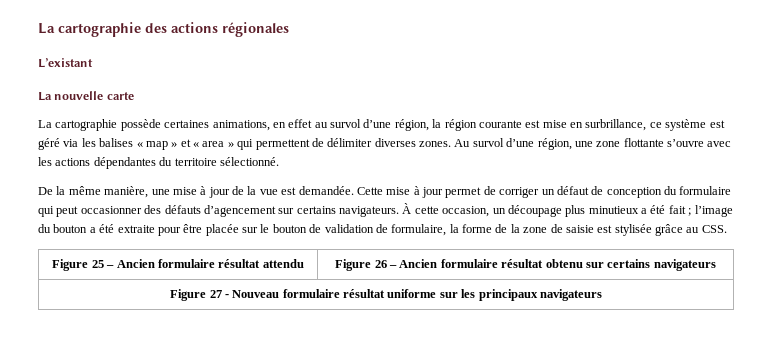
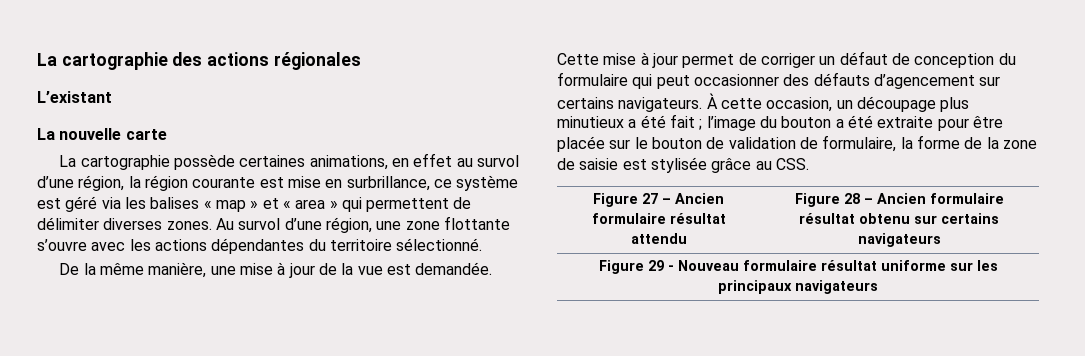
- Figure 25 – Ancien formulaire résultat attendu | Figure 26 – Ancien formulaire résultat obtenu sur certains navigateurs
+ Figure 27 – Ancien formulaire résultat attendu | Figure 28 – Ancien formulaire résultat obtenu sur certains navigateurs
- Figure 27 - Nouveau formulaire résultat uniforme sur les principaux navigateurs
+ Figure 29 - Nouveau formulaire résultat uniforme sur les principaux navigateurs

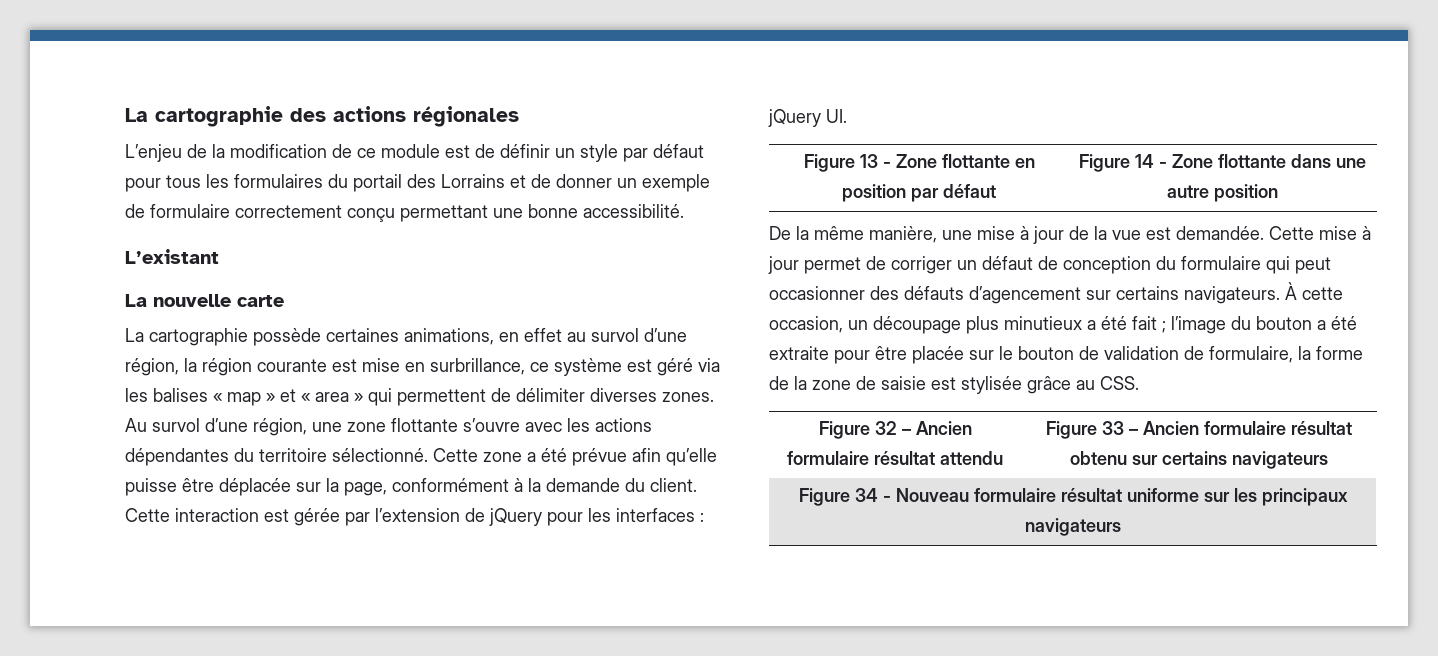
+ L’enjeu de la modification de ce module est de définir un style par défaut pour tous les formulaires du portail des Lorrains et de donner un exemple de formulaire correctement conçu permettant une bonne accessibilité.
+ Cette zone a été prévue afin qu’elle puisse être déplacée sur la page, conformément à la demande du client. Cette interaction est gérée par l’extension de jQuery pour les interfaces : jQuery UI.
+ Figure 13 - Zone flottante en position par défaut | Figure 14 - Zone flottante dans une autre position
- Figure 27 – Ancien formulaire résultat attendu | Figure 28 – Ancien formulaire résultat obtenu sur certains navigateurs
+ Figure 32 – Ancien formulaire résultat attendu | Figure 33 – Ancien formulaire résultat obtenu sur certains navigateurs
- Figure 29 - Nouveau formulaire résultat uniforme sur les principaux navigateurs
+ Figure 34 - Nouveau formulaire résultat uniforme sur les principaux navigateurs

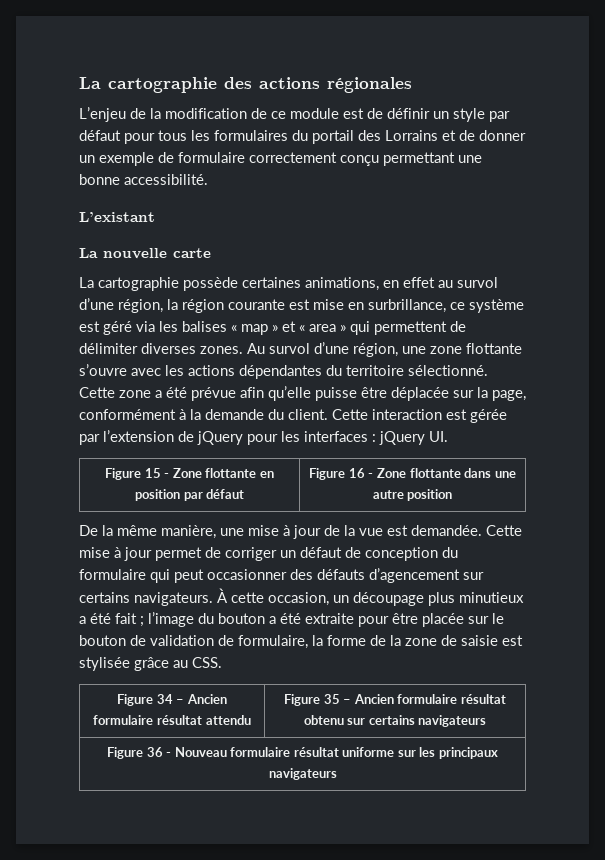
- Figure 13 - Zone flottante en position par défaut | Figure 14 - Zone flottante dans une autre position
+ Figure 15 - Zone flottante en position par défaut | Figure 16 - Zone flottante dans une autre position
- Figure 32 – Ancien formulaire résultat attendu | Figure 33 – Ancien formulaire résultat obtenu sur certains navigateurs
+ Figure 34 – Ancien formulaire résultat attendu | Figure 35 – Ancien formulaire résultat obtenu sur certains navigateurs
- Figure 34 - Nouveau formulaire résultat uniforme sur les principaux navigateurs
+ Figure 36 - Nouveau formulaire résultat uniforme sur les principaux navigateurs

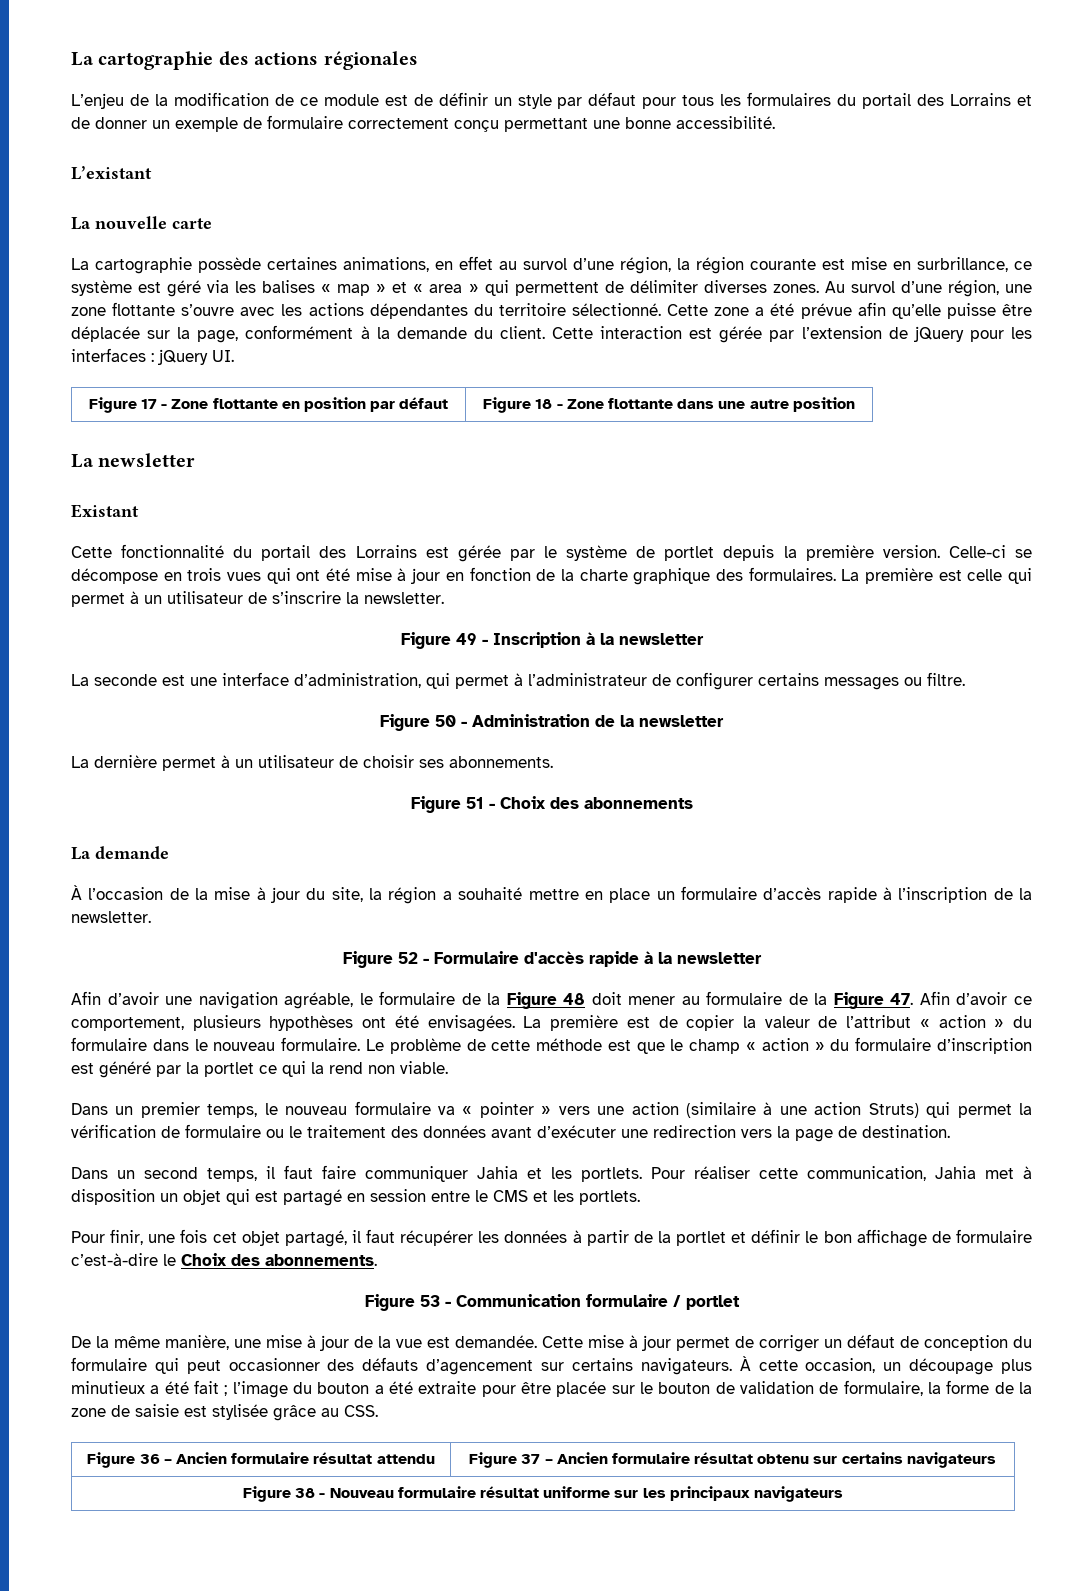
- Figure 15 - Zone flottante en position par défaut | Figure 16 - Zone flottante dans une autre position
+ Figure 17 - Zone flottante en position par défaut | Figure 18 - Zone flottante dans une autre position
+ La newsletter
+ Existant
+ Cette fonctionnalité du portail des Lorrains est gérée par le système de portlet depuis la première version. Celle-ci se décompose en trois vues qui ont été mise à jour en fonction de la charte graphique des formulaires. La première est celle qui permet à un utilisateur de s’inscrire la newsletter.
+ Figure 49 - Inscription à la newsletter
+ La seconde est une interface d’administration, qui permet à l’administrateur de configurer certains messages ou filtre.
+ Figure 50 - Administration de la newsletter
+ La dernière permet à un utilisateur de choisir ses abonnements.
+ Figure 51 - Choix des abonnements
+ La demande
+ À l’occasion de la mise à jour du site, la région a souhaité mettre en place un formulaire d’accès rapide à l’inscription de la newsletter.
+ Figure 52 - Formulaire d'accès rapide à la newsletter
+ Afin d’avoir une navigation agréable, le formulaire de la Figure 48 doit mener au formulaire de la Figure 47. Afin d’avoir ce comportement, plusieurs hypothèses ont été envisagées. La première est de copier la valeur de l’attribut « action » du formulaire dans le nouveau formulaire. Le problème de cette méthode est que le champ « action » du formulaire d’inscription est généré par la portlet ce qui la rend non viable.
+ Dans un premier temps, le nouveau formulaire va « pointer » vers une action (similaire à une action Struts) qui permet la vérification de formulaire ou le traitement des données avant d’exécuter une redirection vers la page de destination.
+ Dans un second temps, il faut faire communiquer Jahia et les portlets. Pour réaliser cette communication, Jahia met à disposition un objet qui est partagé en session entre le CMS et les portlets.
+ Pour finir, une fois cet objet partagé, il faut récupérer les données à partir de la portlet et définir le bon affichage de formulaire c’est-à-dire le Choix des abonnements.
+ Figure 53 - Communication formulaire / portlet
- Figure 34 – Ancien formulaire résultat attendu | Figure 35 – Ancien formulaire résultat obtenu sur certains navigateurs
+ Figure 36 – Ancien formulaire résultat attendu | Figure 37 – Ancien formulaire résultat obtenu sur certains navigateurs
- Figure 36 - Nouveau formulaire résultat uniforme sur les principaux navigateurs
+ Figure 38 - Nouveau formulaire résultat uniforme sur les principaux navigateurs

